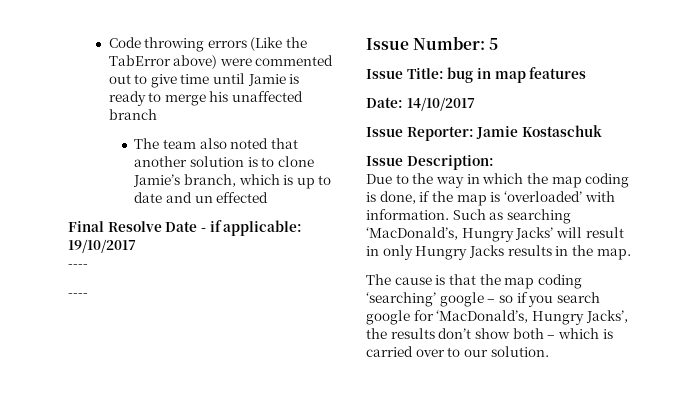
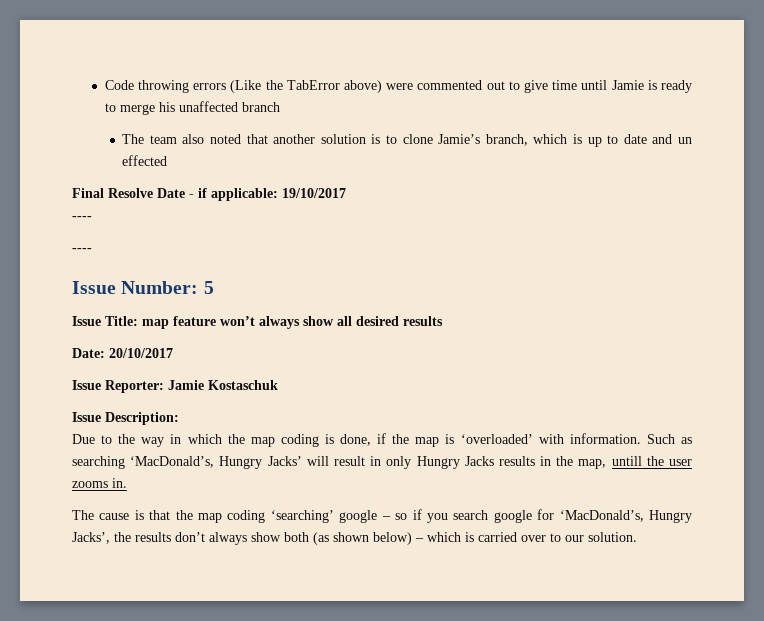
- Issue Title: bug in map features
+ Issue Title: map feature won’t always show all desired results
- Date: 14/10/2017
+ Date: 20/10/2017
- Such as searching ‘MacDonald’s, Hungry Jacks’ will result in only Hungry Jacks results in the map.
+ Such as searching ‘MacDonald’s, Hungry Jacks’ will result in only Hungry Jacks results in the map, untill the user zooms in.
- The cause is that the map coding ‘searching’ google – so if you search google for ‘MacDonald’s, Hungry Jacks’, the results don’t show both – which is carried over to our solution.
+ The cause is that the map coding ‘searching’ google – so if you search google for ‘MacDonald’s, Hungry Jacks’, the results don’t always show both (as shown below) – which is carried over to our solution.

